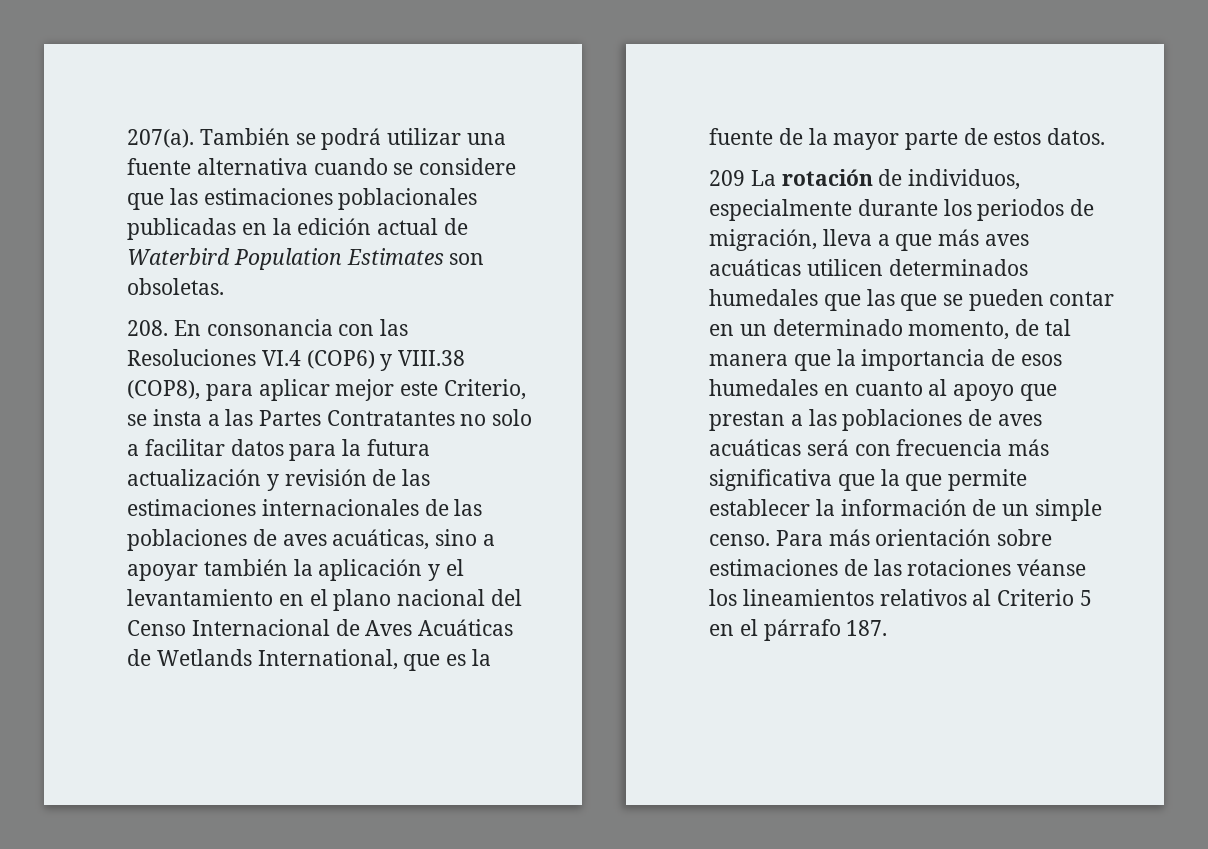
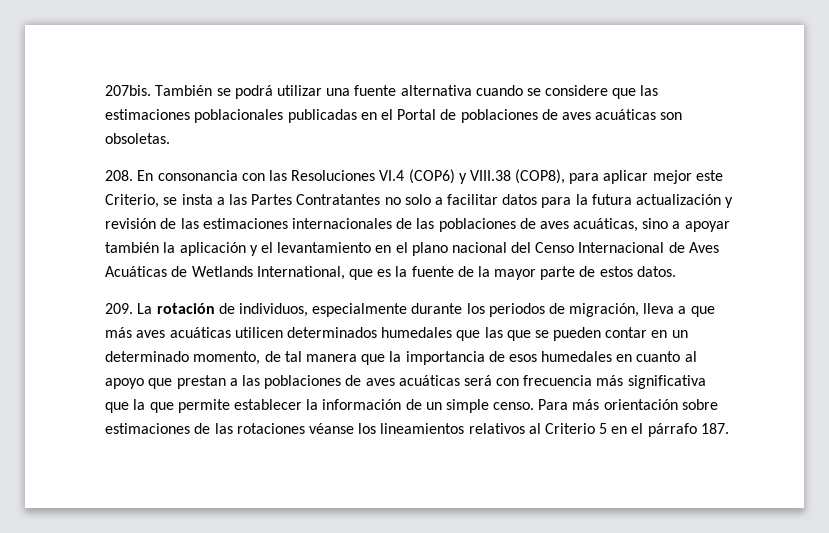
- 207(a).
+ 207bis.
- También se podrá utilizar una fuente alternativa cuando se considere que las estimaciones poblacionales publicadas en la edición actual de Waterbird Population Estimates son obsoletas.
+ También se podrá utilizar una fuente alternativa cuando se considere que las estimaciones poblacionales publicadas en el Portal de poblaciones de aves acuáticas son obsoletas.
- 209 La rotación de individuos, especialmente durante los periodos de migración, lleva a que más aves acuáticas utilicen determinados humedales que las que se pueden contar en un determinado momento, de tal manera que la importancia de esos humedales en cuanto al apoyo que prestan a las poblaciones de aves acuáticas será con frecuencia más significativa que la que permite establecer la información de un simple censo.
+ 209. La rotación de individuos, especialmente durante los periodos de migración, lleva a que más aves acuáticas utilicen determinados humedales que las que se pueden contar en un determinado momento, de tal manera que la importancia de esos humedales en cuanto al apoyo que prestan a las poblaciones de aves acuáticas será con frecuencia más significativa que la que permite establecer la información de un simple censo.

